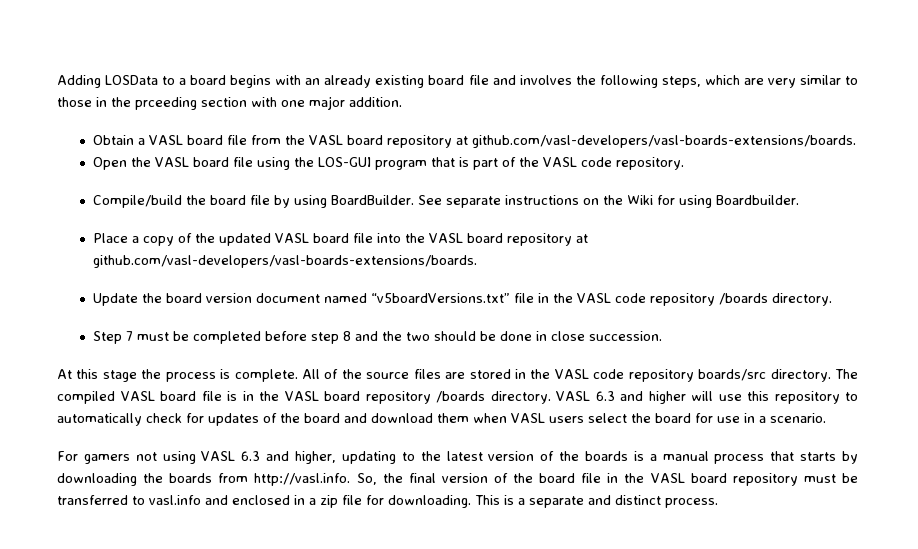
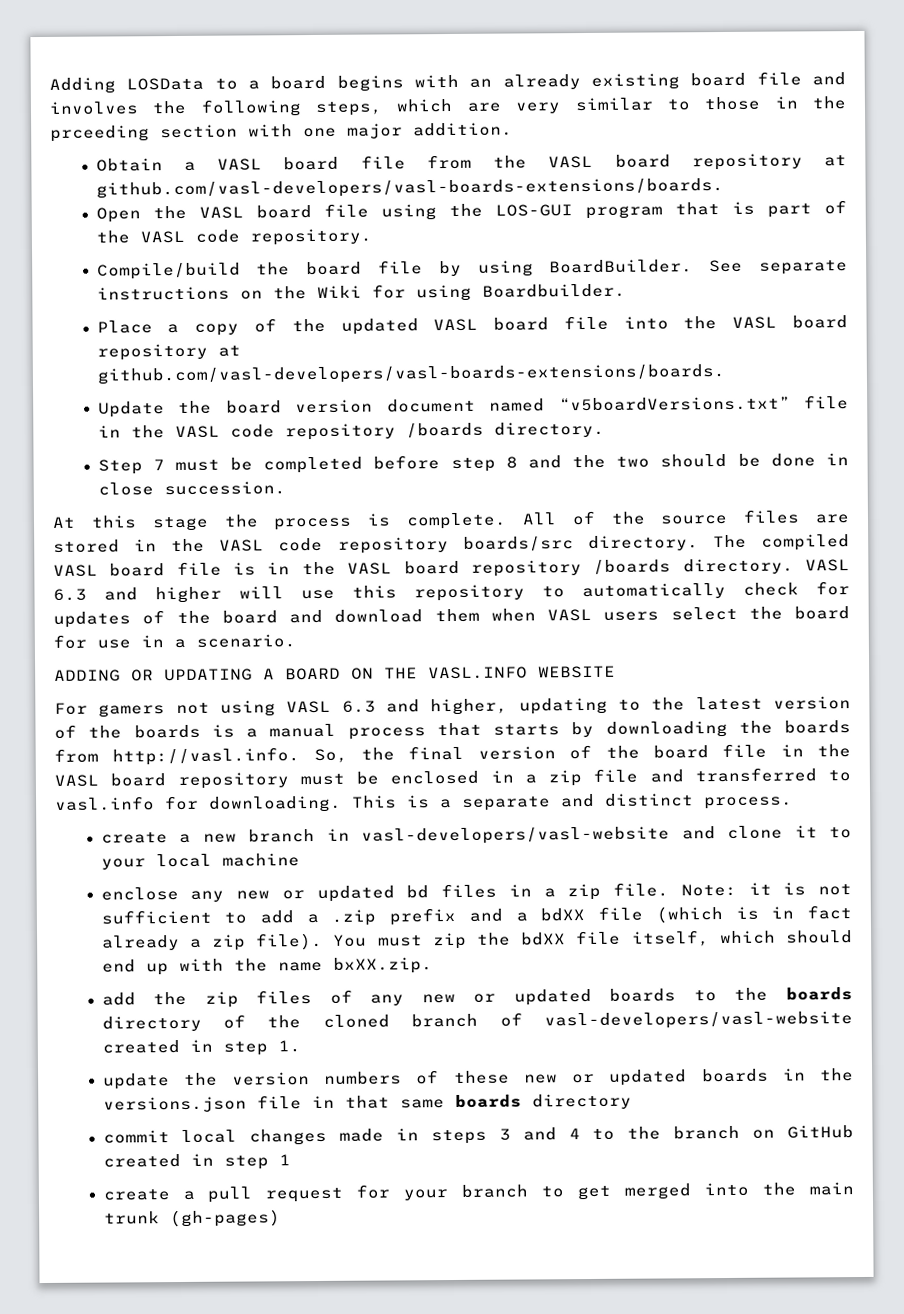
+ ADDING OR UPDATING A BOARD ON THE VASL.INFO WEBSITE
- For gamers not using VASL 6.3 and higher, updating to the latest version of the boards is a manual process that starts by downloading the boards from http://vasl.info. So, the final version of the board file in the VASL board repository must be transferred to vasl.info and enclosed in a zip file for downloading.
+ For gamers not using VASL 6.3 and higher, updating to the latest version of the boards is a manual process that starts by downloading the boards from http://vasl.info. So, the final version of the board file in the VASL board repository must be enclosed in a zip file and transferred to vasl.info for downloading.
+ create a new branch in vasl-developers/vasl-website and clone it to your local machine
+ enclose any new or updated bd files in a zip file. Note: it is not sufficient to add a .zip prefix and a bdXX file (which is in fact already a zip file). You must zip the bdXX file itself, which should end up with the name bxXX.zip.
+ add the zip files of any new or updated boards to the boards directory of the cloned branch of vasl-developers/vasl-website created in step 1.
+ update the version numbers of these new or updated boards in the versions.json file in that same boards directory
+ commit local changes made in steps 3 and 4 to the branch on GitHub created in step 1
+ create a pull request for your branch to get merged into the main trunk (gh-pages)

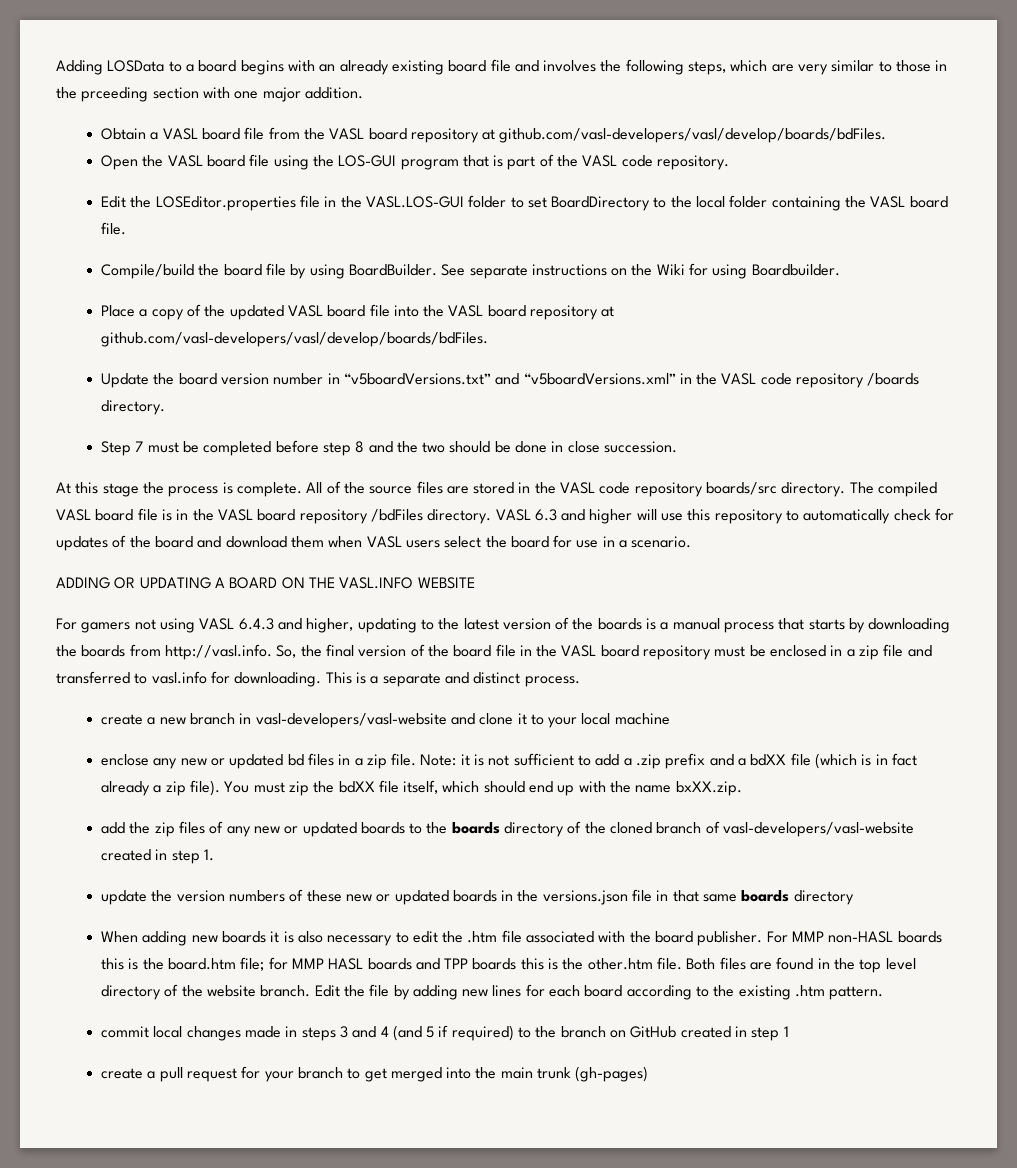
- Obtain a VASL board file from the VASL board repository at github.com/vasl-developers/vasl-boards-extensions/boards.
+ Obtain a VASL board file from the VASL board repository at github.com/vasl-developers/vasl/develop/boards/bdFiles.
+ Edit the LOSEditor.properties file in the VASL.LOS-GUI folder to set BoardDirectory to the local folder containing the VASL board file.
- Place a copy of the updated VASL board file into the VASL board repository at github.com/vasl-developers/vasl-boards-extensions/boards.
+ Place a copy of the updated VASL board file into the VASL board repository at github.com/vasl-developers/vasl/develop/boards/bdFiles.
- Update the board version document named “v5boardVersions.txt” file in the VASL code repository /boards directory.
+ Update the board version number in “v5boardVersions.txt” and “v5boardVersions.xml” in the VASL code repository /boards directory.
- The compiled VASL board file is in the VASL board repository /boards directory.
+ The compiled VASL board file is in the VASL board repository /bdFiles directory.
- For gamers not using VASL 6.3 and higher, updating to the latest version of the boards is a manual process that starts by downloading the boards from http://vasl.info. So, the final version of the board file in the VASL board repository must be enclosed in a zip file and transferred to vasl.info for downloading.
+ For gamers not using VASL 6.4.3 and higher, updating to the latest version of the boards is a manual process that starts by downloading the boards from http://vasl.info. So, the final version of the board file in the VASL board repository must be enclosed in a zip file and transferred to vasl.info for downloading.
+ When adding new boards it is also necessary to edit the .htm file associated with the board publisher. For MMP non-HASL boards this is the board.htm file; for MMP HASL boards and TPP boards this is the other.htm file. Both files are found in the top level directory of the website branch. Edit the file by adding new lines for each board according to the existing .htm pattern.
- commit local changes made in steps 3 and 4 to the branch on GitHub created in step 1
+ commit local changes made in steps 3 and 4 (and 5 if required) to the branch on GitHub created in step 1

